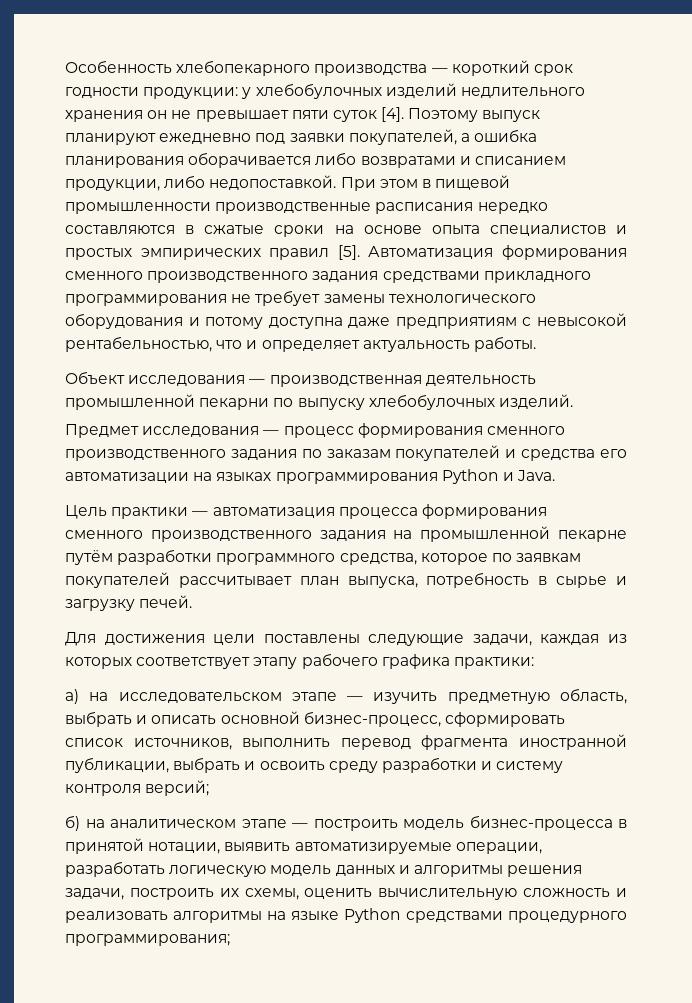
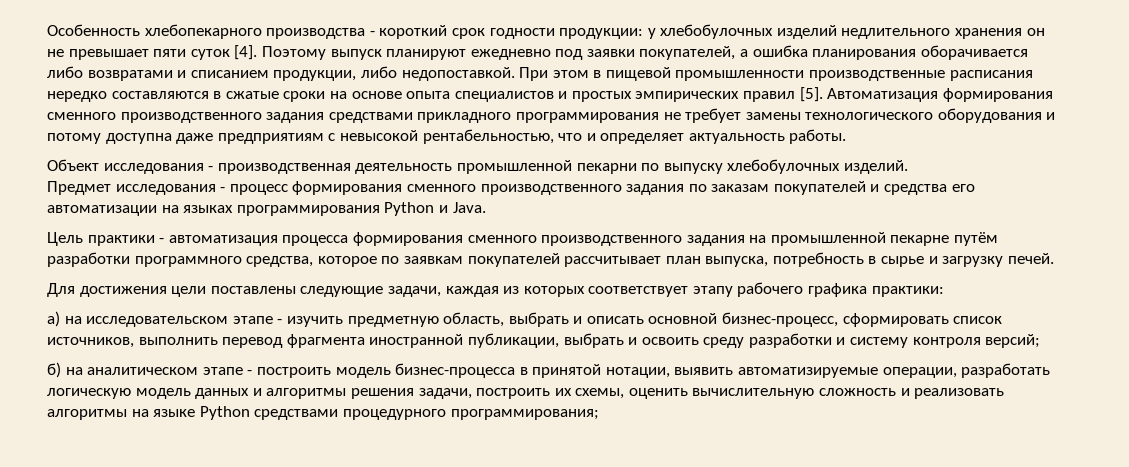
- Особенность хлебопекарного производства — короткий срок годности продукции: у хлебобулочных изделий недлительного хранения он не превышает пяти суток [4].
+ Особенность хлебопекарного производства - короткий срок годности продукции: у хлебобулочных изделий недлительного хранения он не превышает пяти суток [4].
- Объект исследования — производственная деятельность промышленной пекарни по выпуску хлебобулочных изделий.
+ Объект исследования - производственная деятельность промышленной пекарни по выпуску хлебобулочных изделий.
- Предмет исследования — процесс формирования сменного производственного задания по заказам покупателей и средства его автоматизации на языках программирования Python и Java.
+ Предмет исследования - процесс формирования сменного производственного задания по заказам покупателей и средства его автоматизации на языках программирования Python и Java.
- Цель практики — автоматизация процесса формирования сменного производственного задания на промышленной пекарне путём разработки программного средства, которое по заявкам покупателей рассчитывает план выпуска, потребность в сырье и загрузку печей.
+ Цель практики - автоматизация процесса формирования сменного производственного задания на промышленной пекарне путём разработки программного средства, которое по заявкам покупателей рассчитывает план выпуска, потребность в сырье и загрузку печей.
- а) на исследовательском этапе — изучить предметную область, выбрать и описать основной бизнес-процесс, сформировать список источников, выполнить перевод фрагмента иностранной публикации, выбрать и освоить среду разработки и систему контроля версий;
+ а) на исследовательском этапе - изучить предметную область, выбрать и описать основной бизнес-процесс, сформировать список источников, выполнить перевод фрагмента иностранной публикации, выбрать и освоить среду разработки и систему контроля версий;
- б) на аналитическом этапе — построить модель бизнес-процесса в принятой нотации, выявить автоматизируемые операции, разработать логическую модель данных и алгоритмы решения задачи, построить их схемы, оценить вычислительную сложность и реализовать алгоритмы на языке Python средствами процедурного программирования;
+ б) на аналитическом этапе - построить модель бизнес-процесса в принятой нотации, выявить автоматизируемые операции, разработать логическую модель данных и алгоритмы решения задачи, построить их схемы, оценить вычислительную сложность и реализовать алгоритмы на языке Python средствами процедурного программирования;

